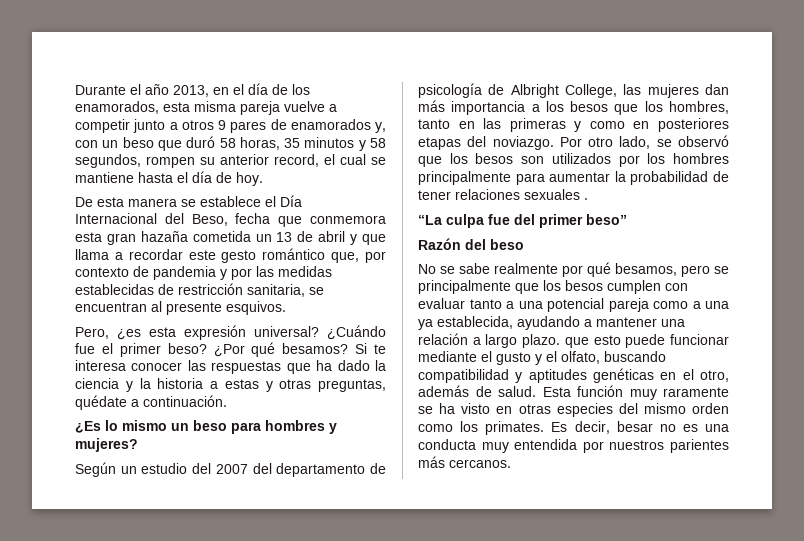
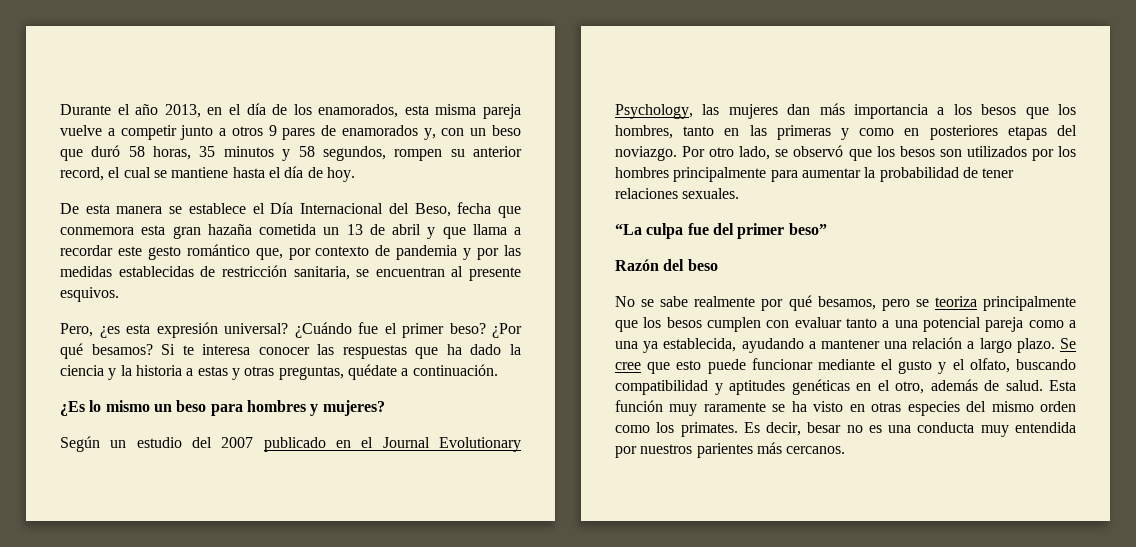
- Según un estudio del 2007 del departamento de psicología de Albright College, las mujeres dan más importancia a los besos que los hombres, tanto en las primeras y como en posteriores etapas del noviazgo.
+ Según un estudio del 2007 publicado en el Journal Evolutionary Psychology, las mujeres dan más importancia a los besos que los hombres, tanto en las primeras y como en posteriores etapas del noviazgo.
- Por otro lado, se observó que los besos son utilizados por los hombres principalmente para aumentar la probabilidad de tener relaciones sexuales .
+ Por otro lado, se observó que los besos son utilizados por los hombres principalmente para aumentar la probabilidad de tener relaciones sexuales.
- No se sabe realmente por qué besamos, pero se principalmente que los besos cumplen con evaluar tanto a una potencial pareja como a una ya establecida, ayudando a mantener una relación a largo plazo. que esto puede funcionar mediante el gusto y el olfato, buscando compatibilidad y aptitudes genéticas en el otro, además de salud.
+ No se sabe realmente por qué besamos, pero se teoriza principalmente que los besos cumplen con evaluar tanto a una potencial pareja como a una ya establecida, ayudando a mantener una relación a largo plazo. Se cree que esto puede funcionar mediante el gusto y el olfato, buscando compatibilidad y aptitudes genéticas en el otro, además de salud.

